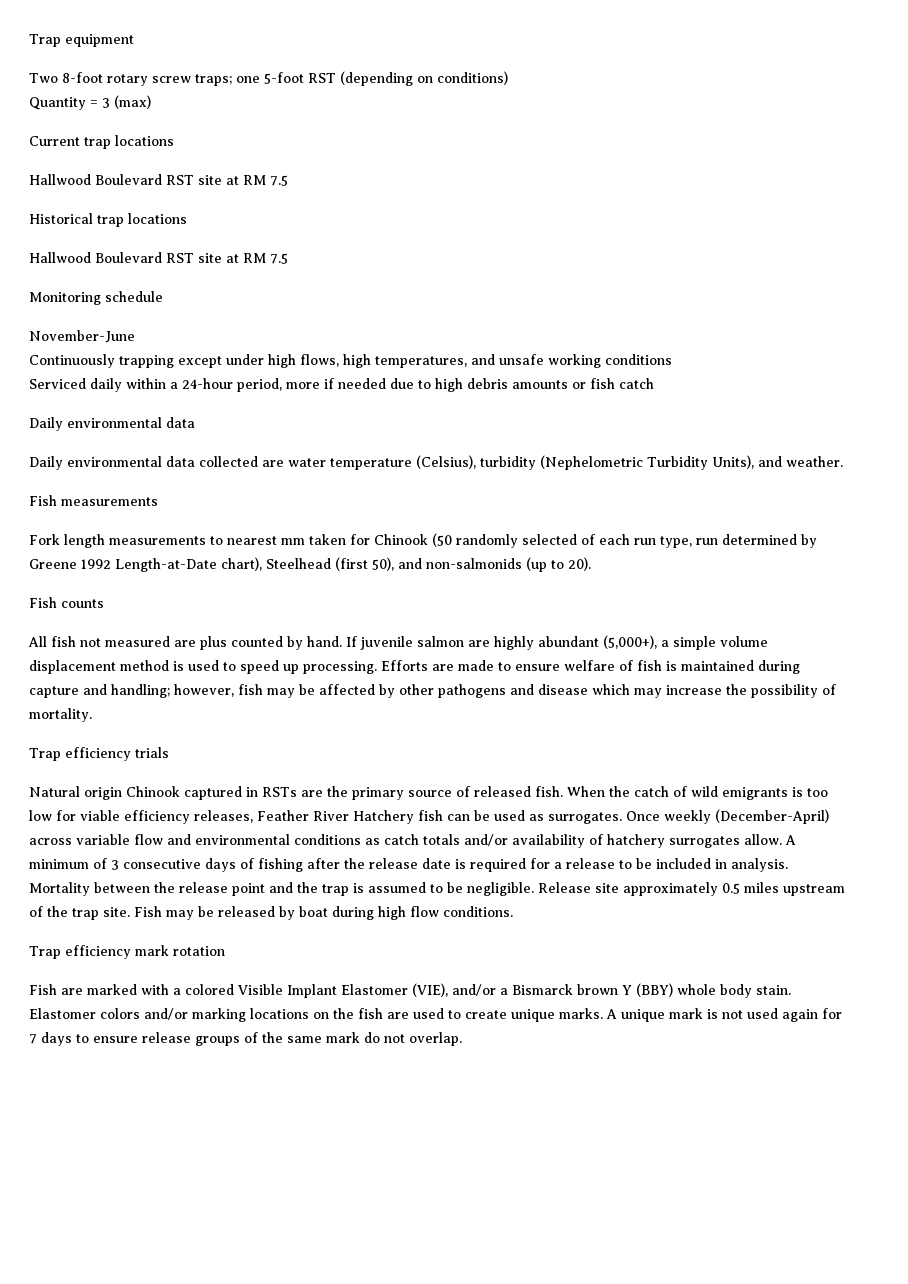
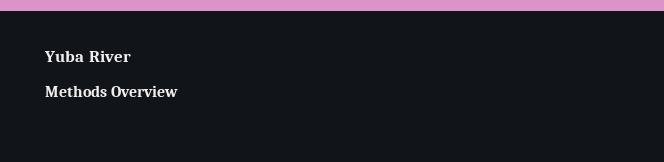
- Trap equipment
- Two 8-foot rotary screw traps; one 5-foot RST (depending on conditions)
- Quantity = 3 (max)
- Current trap locations
- Hallwood Boulevard RST site at RM 7.5
- Historical trap locations
- Hallwood Boulevard RST site at RM 7.5
- Monitoring schedule
- November-June
- Continuously trapping except under high flows, high temperatures, and unsafe working conditions
- Serviced daily within a 24-hour period, more if needed due to high debris amounts or fish catch
- Daily environmental data
- Daily environmental data collected are water temperature (Celsius), turbidity (Nephelometric Turbidity Units), and weather.
- Fish measurements
- Fork length measurements to nearest mm taken for Chinook (50 randomly selected of each run type, run determined by Greene 1992 Length-at-Date chart), Steelhead (first 50), and non-salmonids (up to 20).
- Fish counts
- All fish not measured are plus counted by hand. If juvenile salmon are highly abundant (5,000+), a simple volume displacement method is used to speed up processing. Efforts are made to ensure welfare of fish is maintained during capture and handling; however, fish may be affected by other pathogens and disease which may increase the possibility of mortality.
- Trap efficiency trials
- Natural origin Chinook captured in RSTs are the primary source of released fish. When the catch of wild emigrants is too low for viable efficiency releases, Feather River Hatchery fish can be used as surrogates. Once weekly (December-April) across variable flow and environmental conditions as catch totals and/or availability of hatchery surrogates allow. A minimum of 3 consecutive days of fishing after the release date is required for a release to be included in analysis. Mortality between the release point and the trap is assumed to be negligible. Release site approximately 0.5 miles upstream of the trap site. Fish may be released by boat during high flow conditions.
- Trap efficiency mark rotation
- Fish are marked with a colored Visible Implant Elastomer (VIE), and/or a Bismarck brown Y (BBY) whole body stain. Elastomer colors and/or marking locations on the fish are used to create unique marks. A unique mark is not used again for 7 days to ensure release groups of the same mark do not overlap.
+ Yuba River
+ Methods Overview

